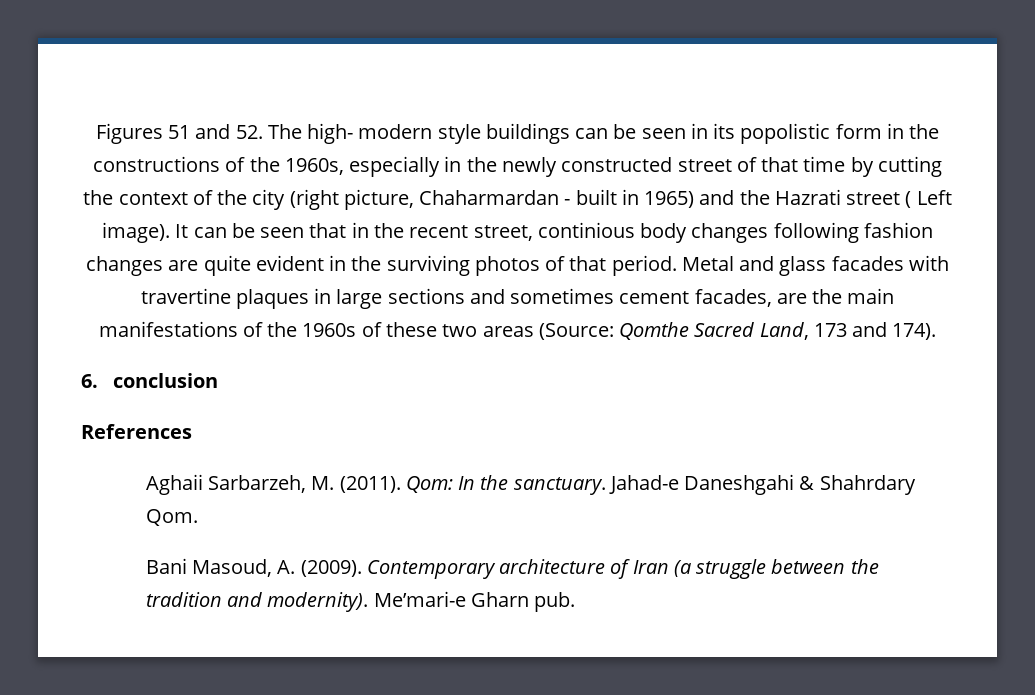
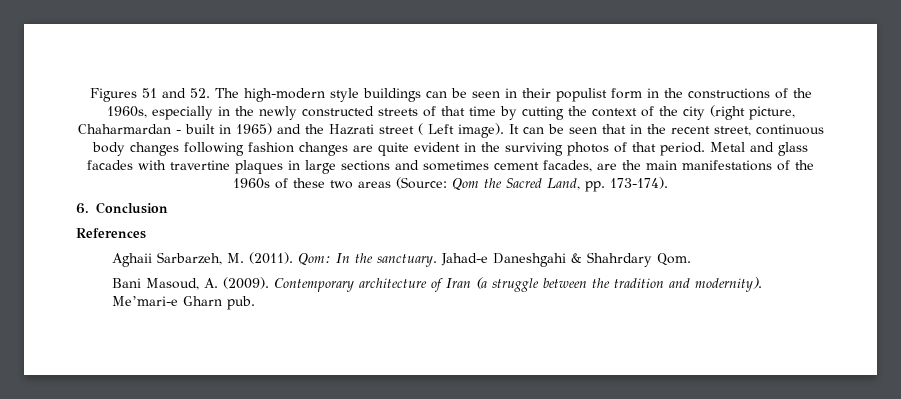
- Figures 51 and 52. The high- modern style buildings can be seen in its popolistic form in the constructions of the 1960s, especially in the newly constructed street of that time by cutting the context of the city (right picture, Chaharmardan - built in 1965) and the Hazrati street ( Left image).
+ Figures 51 and 52. The high-modern style buildings can be seen in their populist form in the constructions of the 1960s, especially in the newly constructed streets of that time by cutting the context of the city (right picture, Chaharmardan - built in 1965) and the Hazrati street ( Left image).
- It can be seen that in the recent street, continious body changes following fashion changes are quite evident in the surviving photos of that period.
+ It can be seen that in the recent street, continuous body changes following fashion changes are quite evident in the surviving photos of that period.
- Metal and glass facades with travertine plaques in large sections and sometimes cement facades, are the main manifestations of the 1960s of these two areas (Source: Qomthe Sacred Land, 173 and 174).
+ Metal and glass facades with travertine plaques in large sections and sometimes cement facades, are the main manifestations of the 1960s of these two areas (Source: Qom the Sacred Land, pp. 173-174).
- 6. conclusion
+ 6. Conclusion

